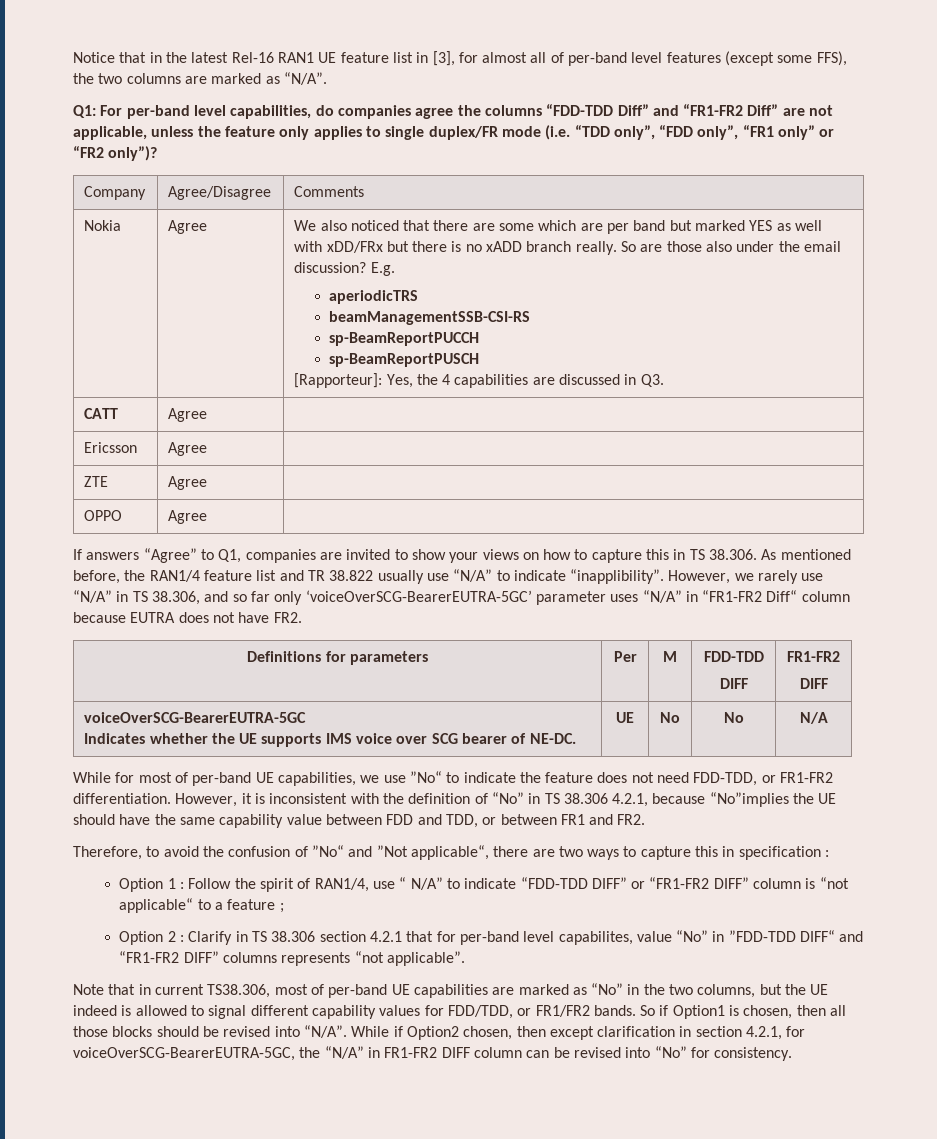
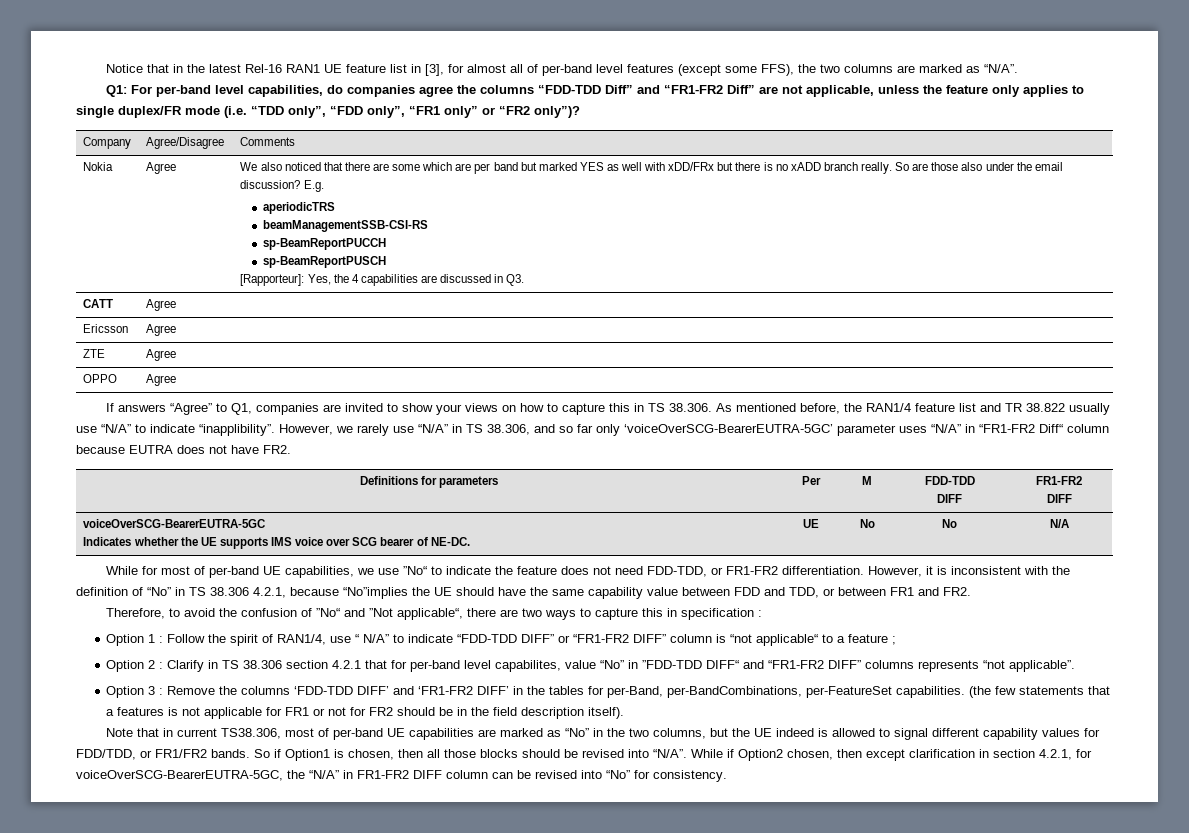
+ Option 3 : Remove the columns ‘FDD-TDD DIFF’ and ‘FR1-FR2 DIFF’ in the tables for per-Band, per-BandCombinations, per-FeatureSet capabilities. (the few statements that a features is not applicable for FR1 or not for FR2 should be in the field description itself).

